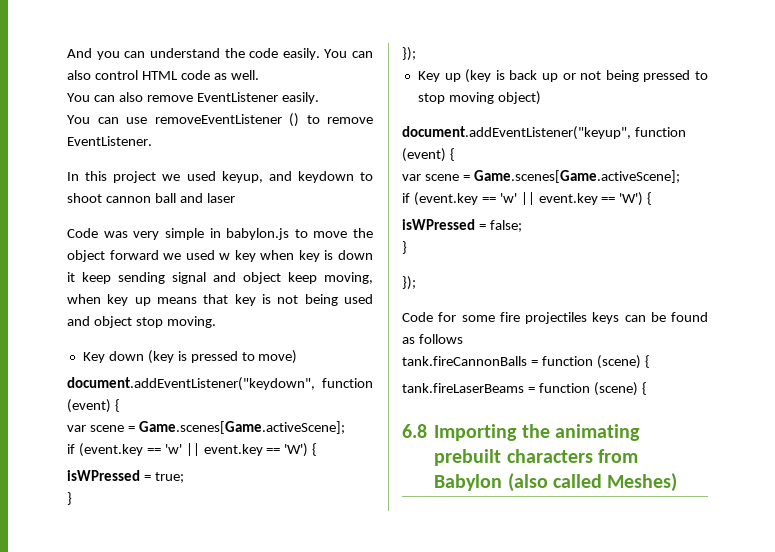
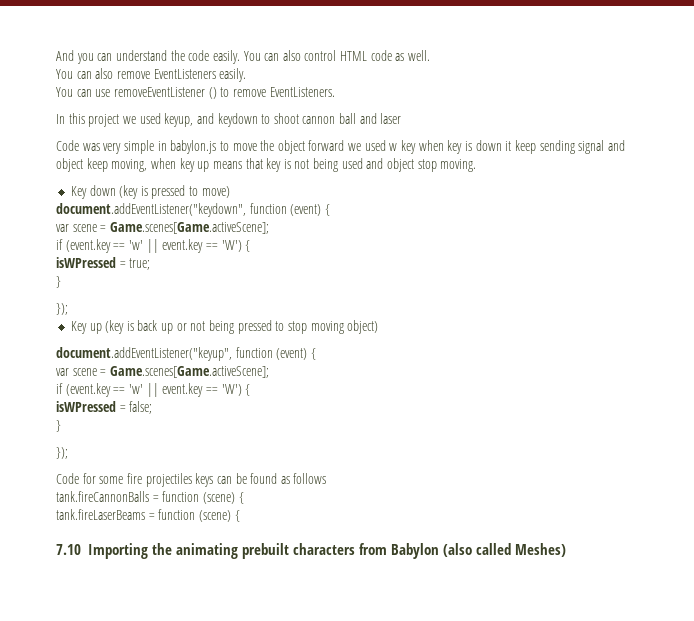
- You can also remove EventListener easily.
+ You can also remove EventListeners easily.
- You can use removeEventListener () to remove EventListener.
+ You can use removeEventListener () to remove EventListeners.
- 6.8 Importing the animating prebuilt characters from Babylon (also called Meshes)
+ 7.10 Importing the animating prebuilt characters from Babylon (also called Meshes)

